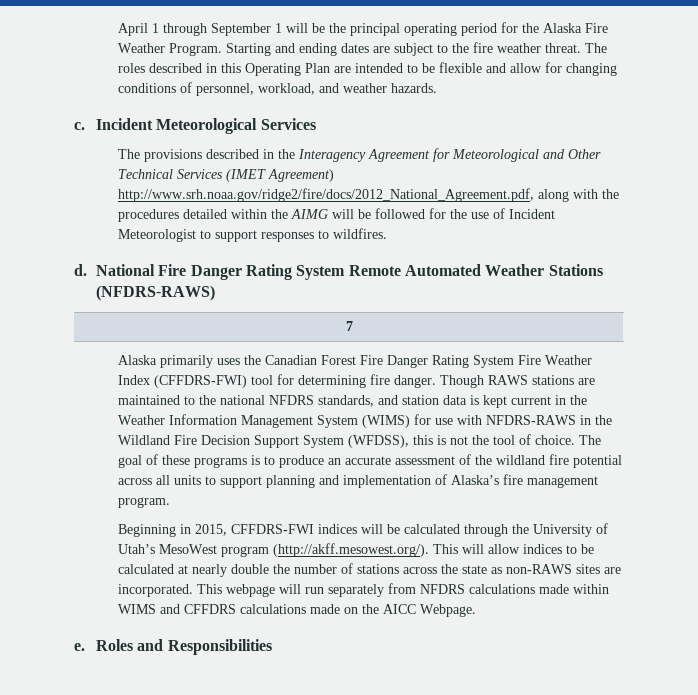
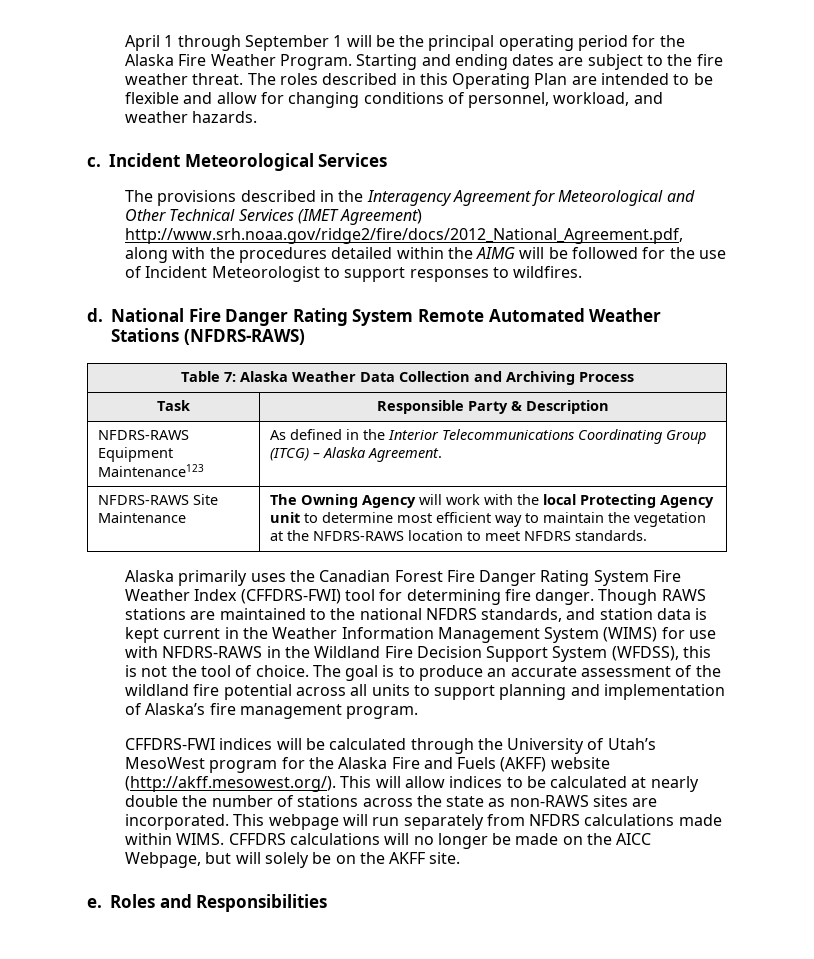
- 7
+ Table 7: Alaska Weather Data Collection and Archiving Process
+ Task | Responsible Party & Description
+ NFDRS-RAWS Equipment Maintenance123 | As defined in the Interior Telecommunications Coordinating Group (ITCG) – Alaska Agreement.
+ NFDRS-RAWS Site Maintenance | The Owning Agency will work with the local Protecting Agency unit to determine most efficient way to maintain the vegetation at the NFDRS-RAWS location to meet NFDRS standards.
- The goal of these programs is to produce an accurate assessment of the wildland fire potential across all units to support planning and implementation of Alaska’s fire management program.
+ The goal is to produce an accurate assessment of the wildland fire potential across all units to support planning and implementation of Alaska’s fire management program.
- Beginning in 2015, CFFDRS-FWI indices will be calculated through the University of Utah’s MesoWest program (http://akff.mesowest.org/). This will allow indices to be calculated at nearly double the number of stations across the state as non-RAWS sites are incorporated.
+ CFFDRS-FWI indices will be calculated through the University of Utah’s MesoWest program for the Alaska Fire and Fuels (AKFF) website (http://akff.mesowest.org/). This will allow indices to be calculated at nearly double the number of stations across the state as non-RAWS sites are incorporated.
- This webpage will run separately from NFDRS calculations made within WIMS and CFFDRS calculations made on the AICC Webpage.
+ This webpage will run separately from NFDRS calculations made within WIMS. CFFDRS calculations will no longer be made on the AICC Webpage, but will solely be on the AKFF site.

